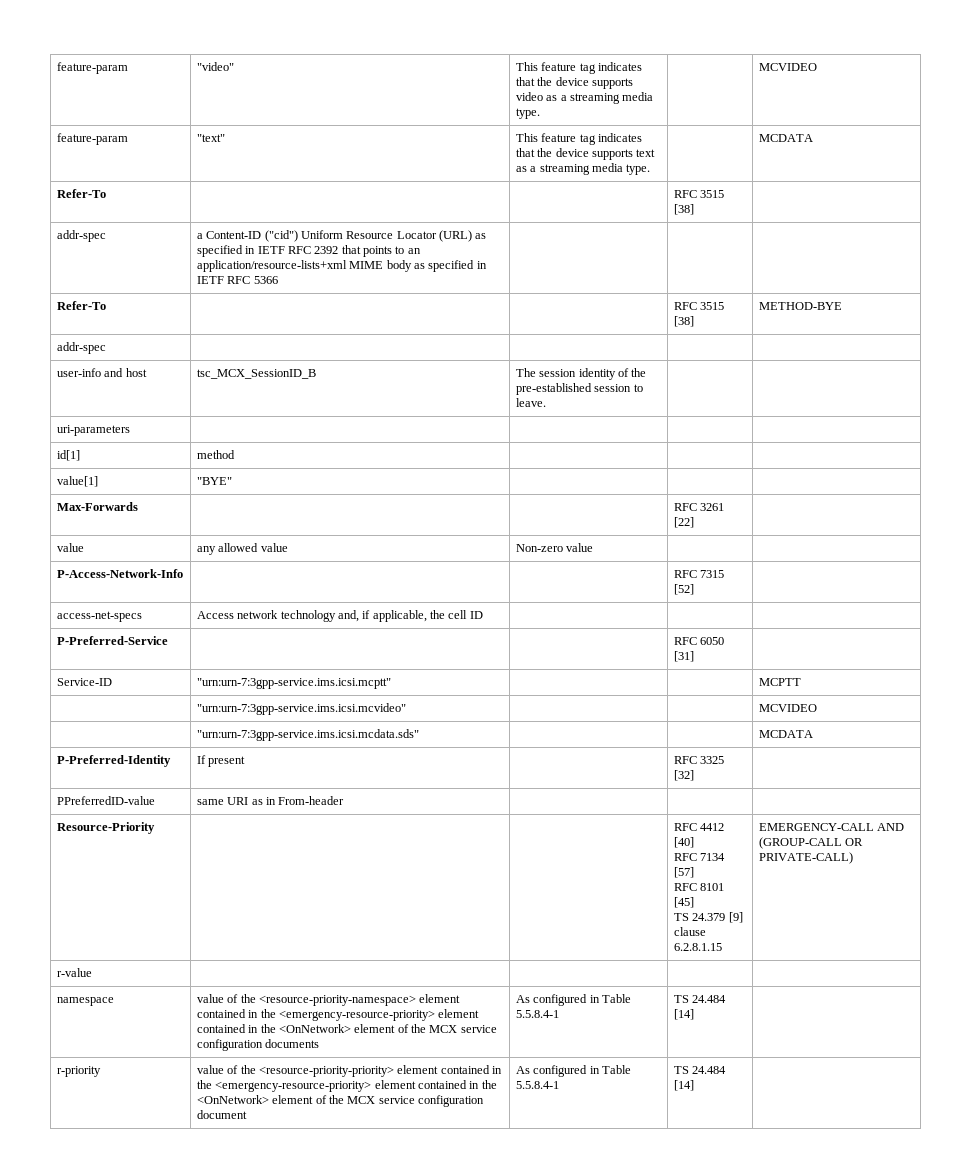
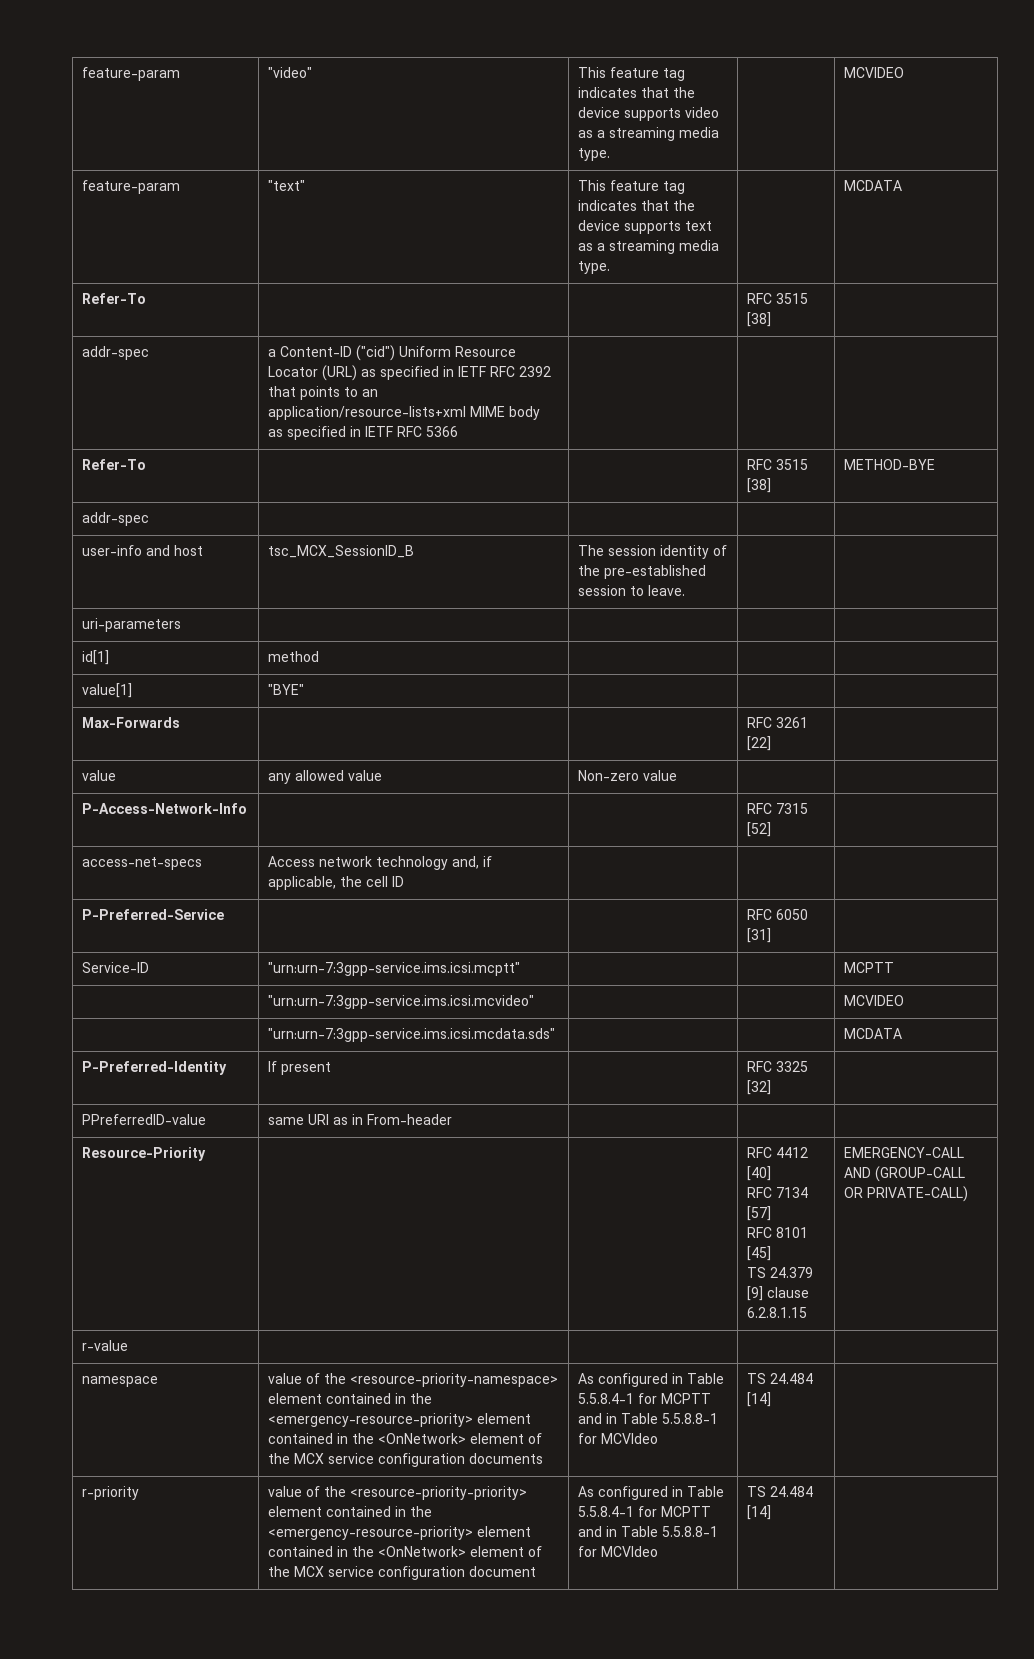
- namespace | value of the <resource-priority-namespace> element contained in the <emergency-resource-priority> element contained in the <OnNetwork> element of the MCX service configuration documents | As configured in Table 5.5.8.4-1 | TS 24.484 [14] |
+ namespace | value of the <resource-priority-namespace> element contained in the <emergency-resource-priority> element contained in the <OnNetwork> element of the MCX service configuration documents | As configured in Table 5.5.8.4-1 for MCPTT and in Table 5.5.8.8-1 for MCVIdeo | TS 24.484 [14] |
- r-priority | value of the <resource-priority-priority> element contained in the <emergency-resource-priority> element contained in the <OnNetwork> element of the MCX service configuration document | As configured in Table 5.5.8.4-1 | TS 24.484 [14] |
+ r-priority | value of the <resource-priority-priority> element contained in the <emergency-resource-priority> element contained in the <OnNetwork> element of the MCX service configuration document | As configured in Table 5.5.8.4-1 for MCPTT and in Table 5.5.8.8-1 for MCVIdeo | TS 24.484 [14] |

